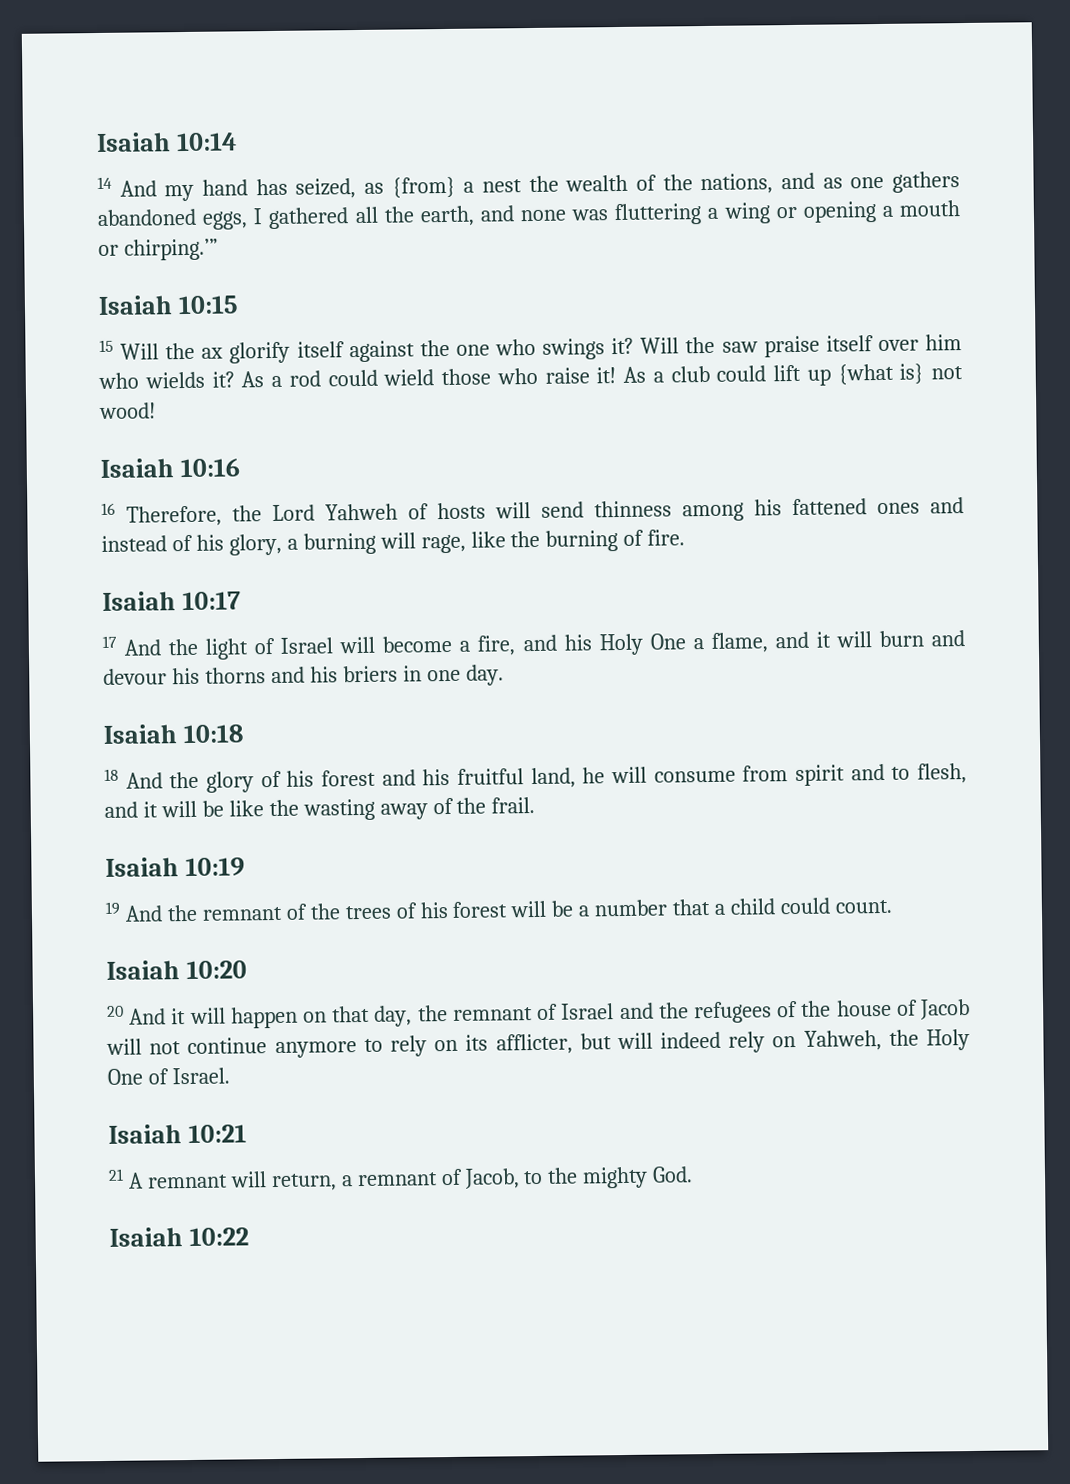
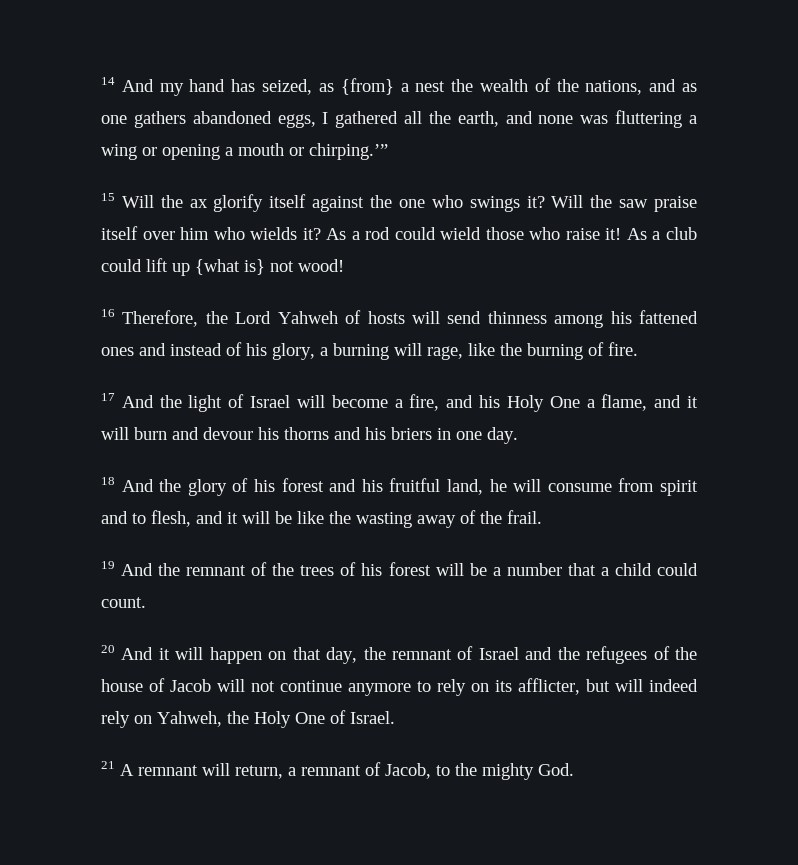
- Isaiah 10:14
- Isaiah 10:15
- Isaiah 10:16
- Isaiah 10:17
- Isaiah 10:18
- Isaiah 10:19
- Isaiah 10:20
- Isaiah 10:21
- Isaiah 10:22

